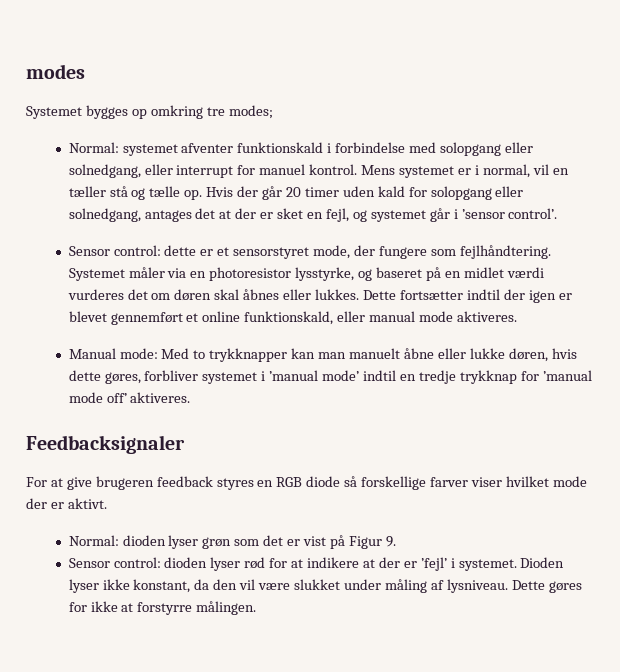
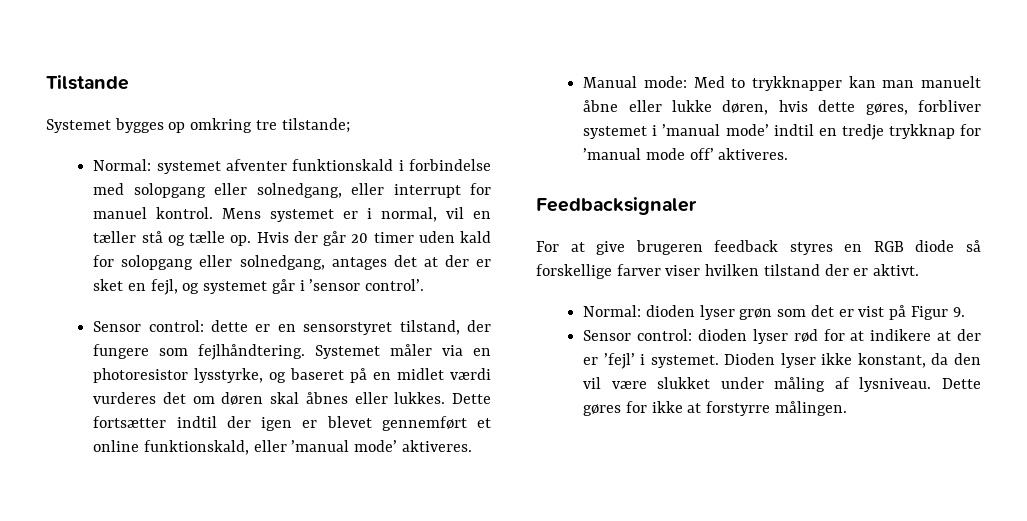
- modes
+ Tilstande
- Systemet bygges op omkring tre modes;
+ Systemet bygges op omkring tre tilstande;
- Sensor control: dette er et sensorstyret mode, der fungere som fejlhåndtering.
+ Sensor control: dette er en sensorstyret tilstand, der fungere som fejlhåndtering.
- Dette fortsætter indtil der igen er blevet gennemført et online funktionskald, eller manual mode aktiveres.
+ Dette fortsætter indtil der igen er blevet gennemført et online funktionskald, eller ’manual mode’ aktiveres.
- For at give brugeren feedback styres en RGB diode så forskellige farver viser hvilket mode der er aktivt.
+ For at give brugeren feedback styres en RGB diode så forskellige farver viser hvilken tilstand der er aktivt.

